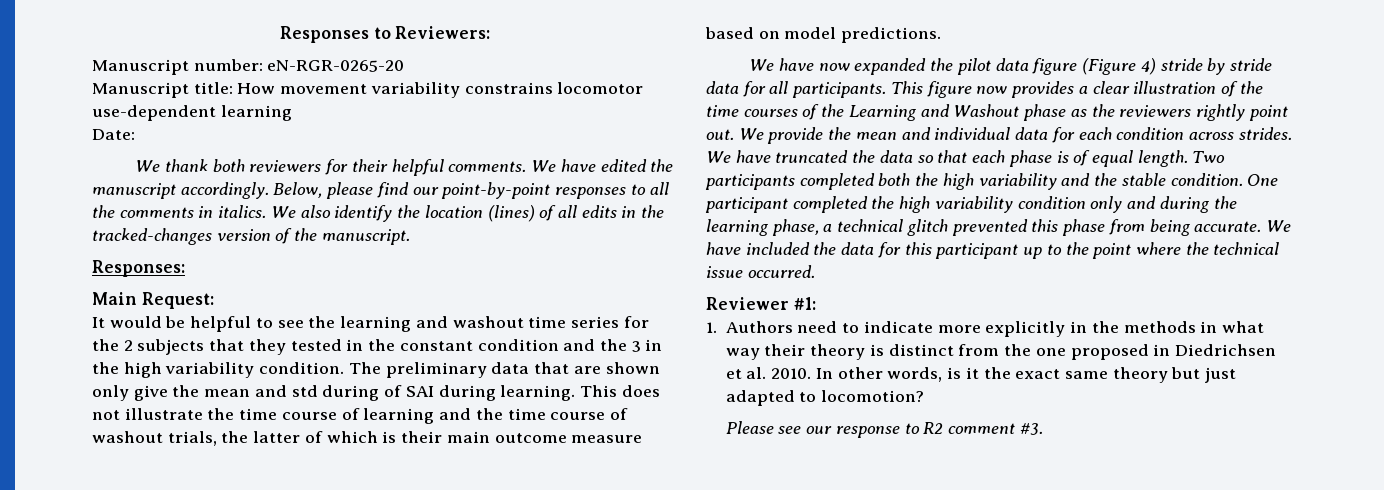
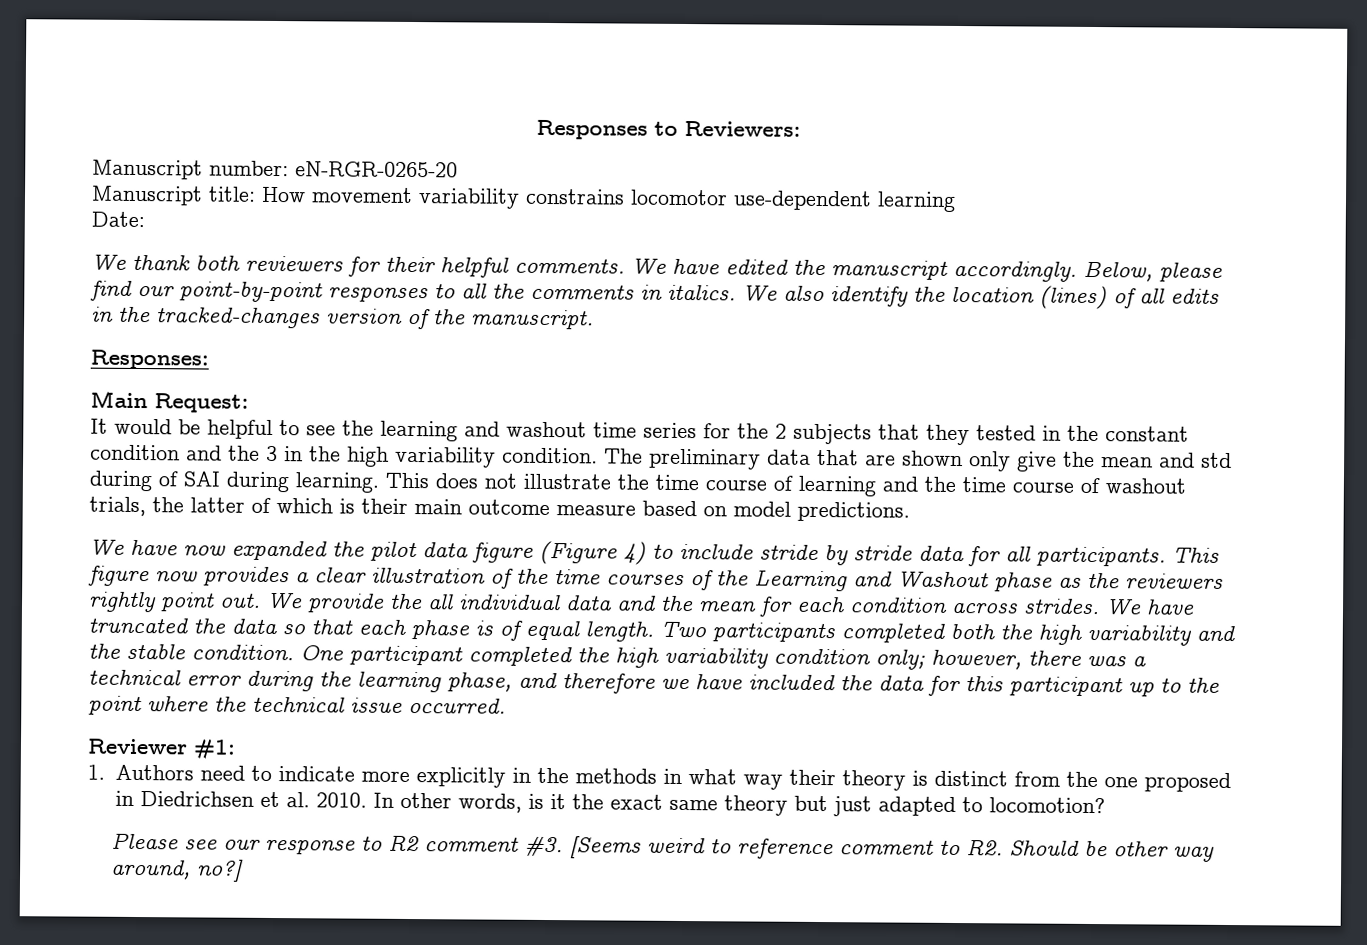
- We have now expanded the pilot data figure (Figure 4) stride by stride data for all participants.
+ We have now expanded the pilot data figure (Figure 4) to include stride by stride data for all participants.
- We provide the mean and individual data for each condition across strides.
+ We provide the all individual data and the mean for each condition across strides.
- One participant completed the high variability condition only and during the learning phase, a technical glitch prevented this phase from being accurate. We have included the data for this participant up to the point where the technical issue occurred.
+ One participant completed the high variability condition only; however, there was a technical error during the learning phase, and therefore we have included the data for this participant up to the point where the technical issue occurred.
+ [Seems weird to reference comment to R2. Should be other way around, no?]

